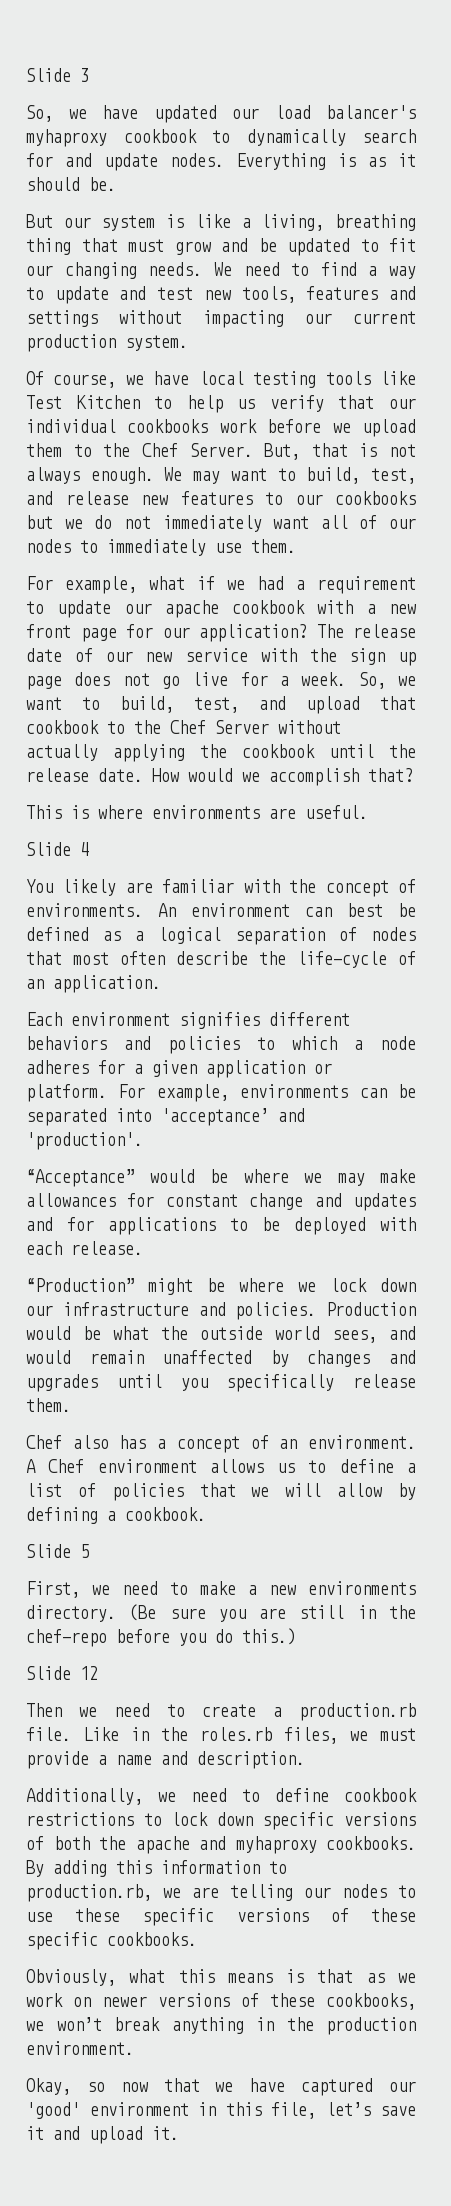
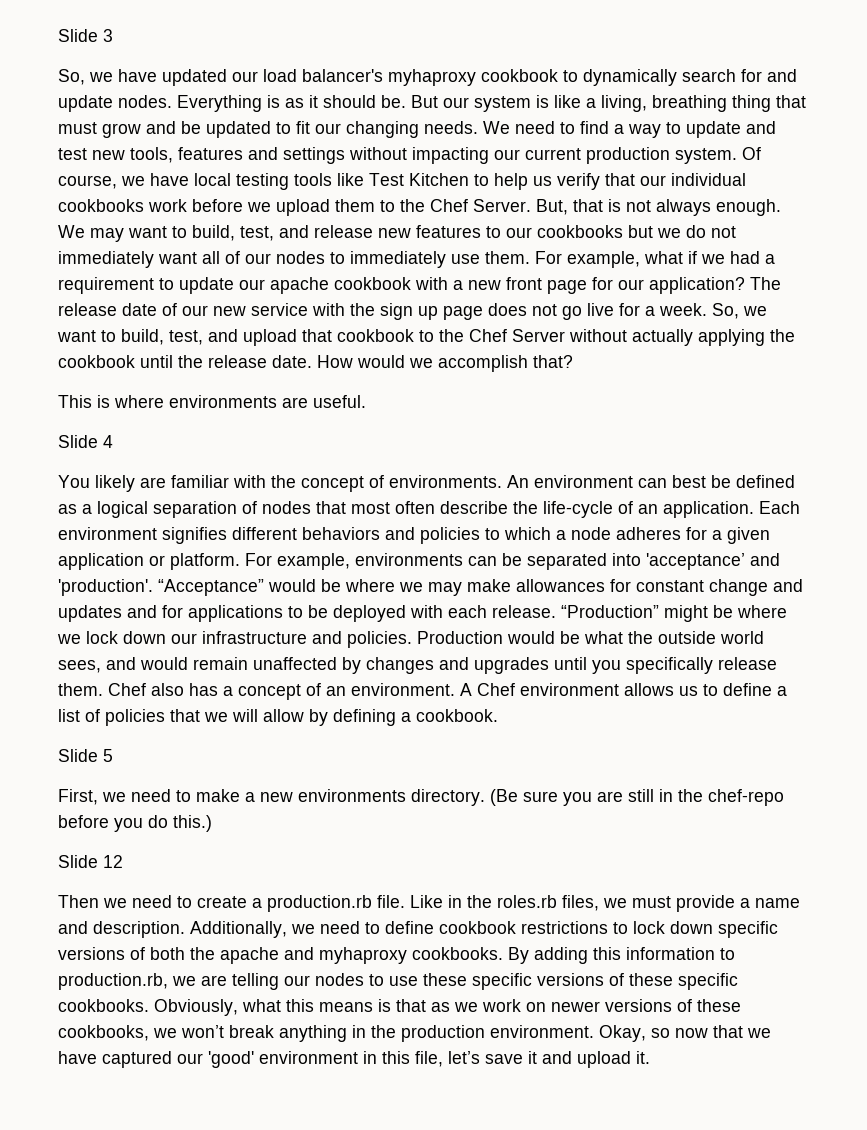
- Everything is as it should be.
- But our system is like a living, breathing thing that must grow and be updated to fit our changing needs.
+ Everything is as it should be. But our system is like a living, breathing thing that must grow and be updated to fit our changing needs.
- We need to find a way to update and test new tools, features and settings without impacting our current production system.
- Of course, we have local testing tools like Test Kitchen to help us verify that our individual cookbooks work before we upload them to the Chef Server.
+ We need to find a way to update and test new tools, features and settings without impacting our current production system. Of course, we have local testing tools like Test Kitchen to help us verify that our individual cookbooks work before we upload them to the Chef Server.
- We may want to build, test, and release new features to our cookbooks but we do not immediately want all of our nodes to immediately use them.
- For example, what if we had a requirement to update our apache cookbook with a new front page for our application?
+ We may want to build, test, and release new features to our cookbooks but we do not immediately want all of our nodes to immediately use them. For example, what if we had a requirement to update our apache cookbook with a new front page for our application?
- An environment can best be defined as a logical separation of nodes that most often describe the life-cycle of an application.
- Each environment signifies different behaviors and policies to which a node adheres for a given application or platform.
+ An environment can best be defined as a logical separation of nodes that most often describe the life-cycle of an application. Each environment signifies different behaviors and policies to which a node adheres for a given application or platform.
- For example, environments can be separated into 'acceptance’ and 'production'.
- “Acceptance” would be where we may make allowances for constant change and updates and for applications to be deployed with each release.
- “Production” might be where we lock down our infrastructure and policies.
+ For example, environments can be separated into 'acceptance’ and 'production'. “Acceptance” would be where we may make allowances for constant change and updates and for applications to be deployed with each release. “Production” might be where we lock down our infrastructure and policies.
- Production would be what the outside world sees, and would remain unaffected by changes and upgrades until you specifically release them.
- Chef also has a concept of an environment.
+ Production would be what the outside world sees, and would remain unaffected by changes and upgrades until you specifically release them. Chef also has a concept of an environment.
- Like in the roles.rb files, we must provide a name and description.
- Additionally, we need to define cookbook restrictions to lock down specific versions of both the apache and myhaproxy cookbooks.
+ Like in the roles.rb files, we must provide a name and description. Additionally, we need to define cookbook restrictions to lock down specific versions of both the apache and myhaproxy cookbooks.
- By adding this information to production.rb, we are telling our nodes to use these specific versions of these specific cookbooks.
- Obviously, what this means is that as we work on newer versions of these cookbooks, we won’t break anything in the production environment.
- Okay, so now that we have captured our 'good' environment in this file, let’s save it and upload it.
+ By adding this information to production.rb, we are telling our nodes to use these specific versions of these specific cookbooks. Obviously, what this means is that as we work on newer versions of these cookbooks, we won’t break anything in the production environment. Okay, so now that we have captured our 'good' environment in this file, let’s save it and upload it.

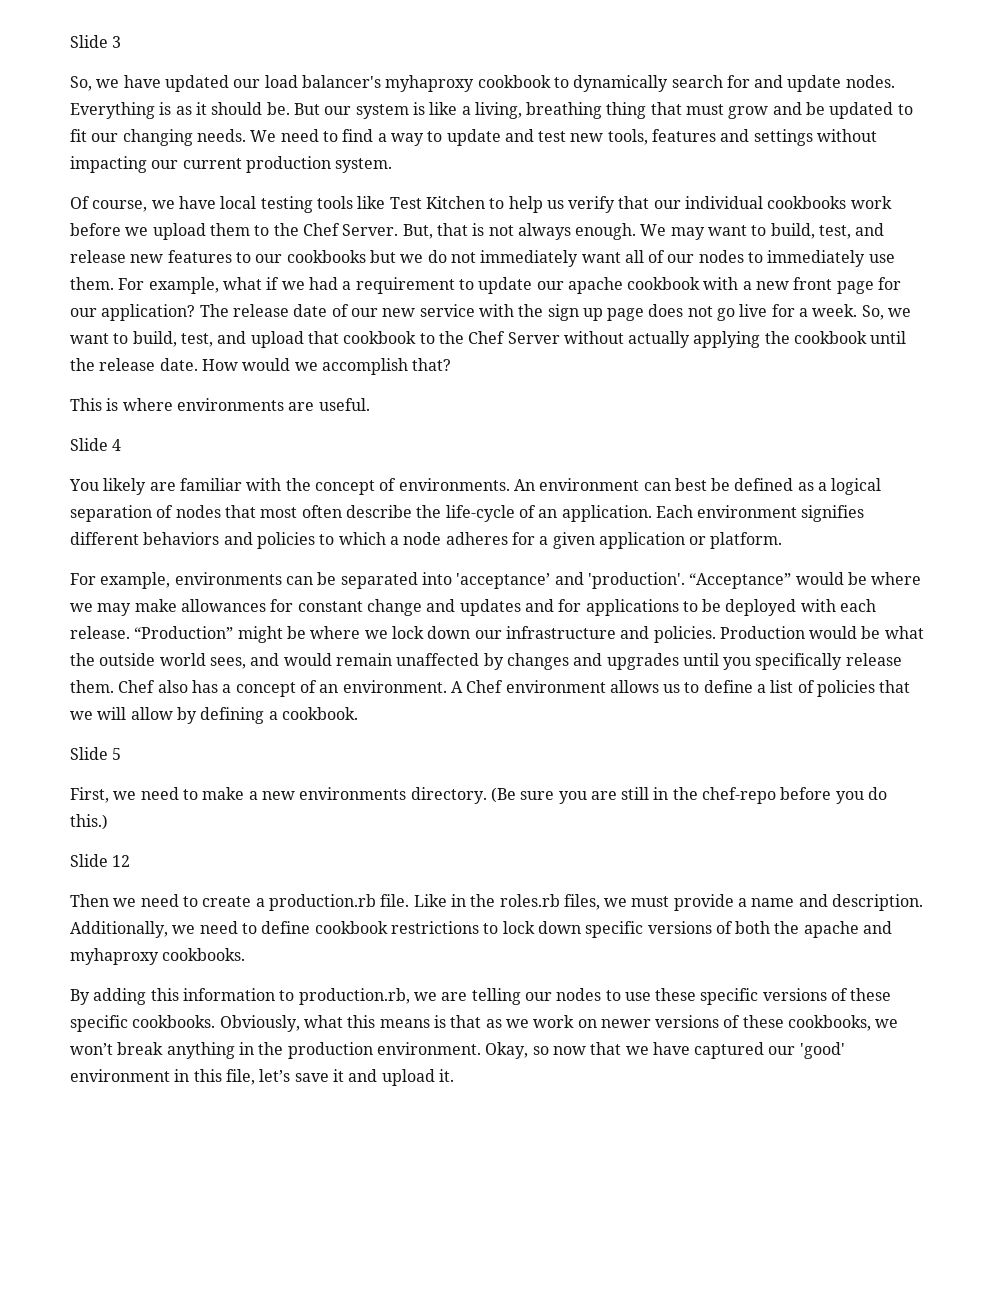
- We need to find a way to update and test new tools, features and settings without impacting our current production system. Of course, we have local testing tools like Test Kitchen to help us verify that our individual cookbooks work before we upload them to the Chef Server.
+ We need to find a way to update and test new tools, features and settings without impacting our current production system.
+ Of course, we have local testing tools like Test Kitchen to help us verify that our individual cookbooks work before we upload them to the Chef Server.
- Each environment signifies different behaviors and policies to which a node adheres for a given application or platform. For example, environments can be separated into 'acceptance’ and 'production'.
+ Each environment signifies different behaviors and policies to which a node adheres for a given application or platform.
+ For example, environments can be separated into 'acceptance’ and 'production'.
- Additionally, we need to define cookbook restrictions to lock down specific versions of both the apache and myhaproxy cookbooks. By adding this information to production.rb, we are telling our nodes to use these specific versions of these specific cookbooks.
+ Additionally, we need to define cookbook restrictions to lock down specific versions of both the apache and myhaproxy cookbooks.
+ By adding this information to production.rb, we are telling our nodes to use these specific versions of these specific cookbooks.

